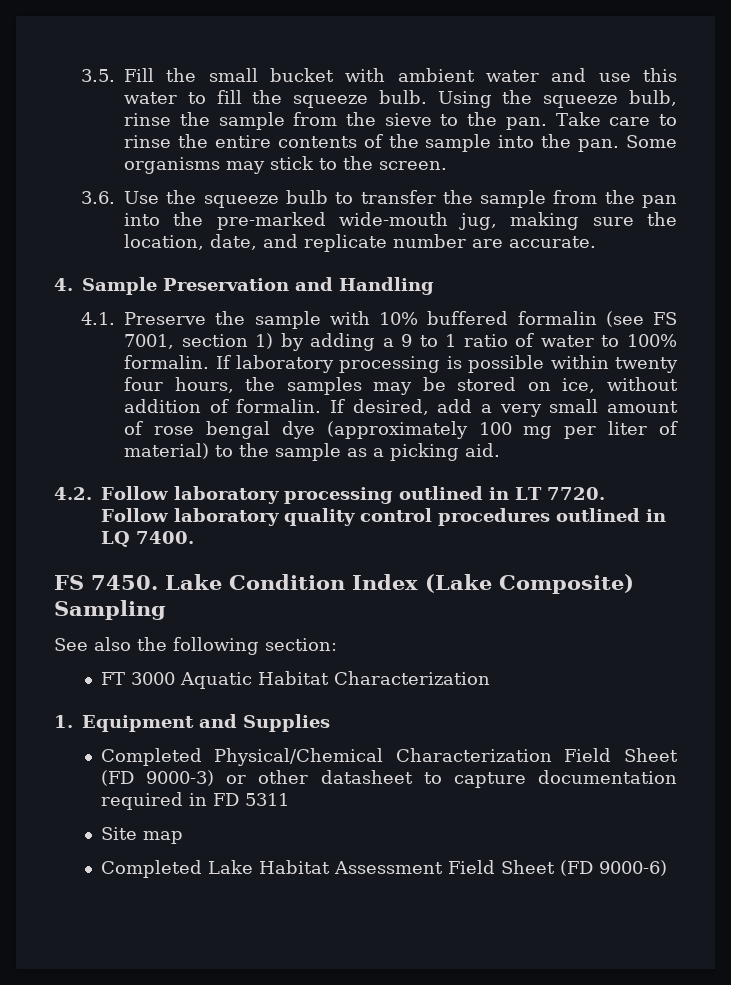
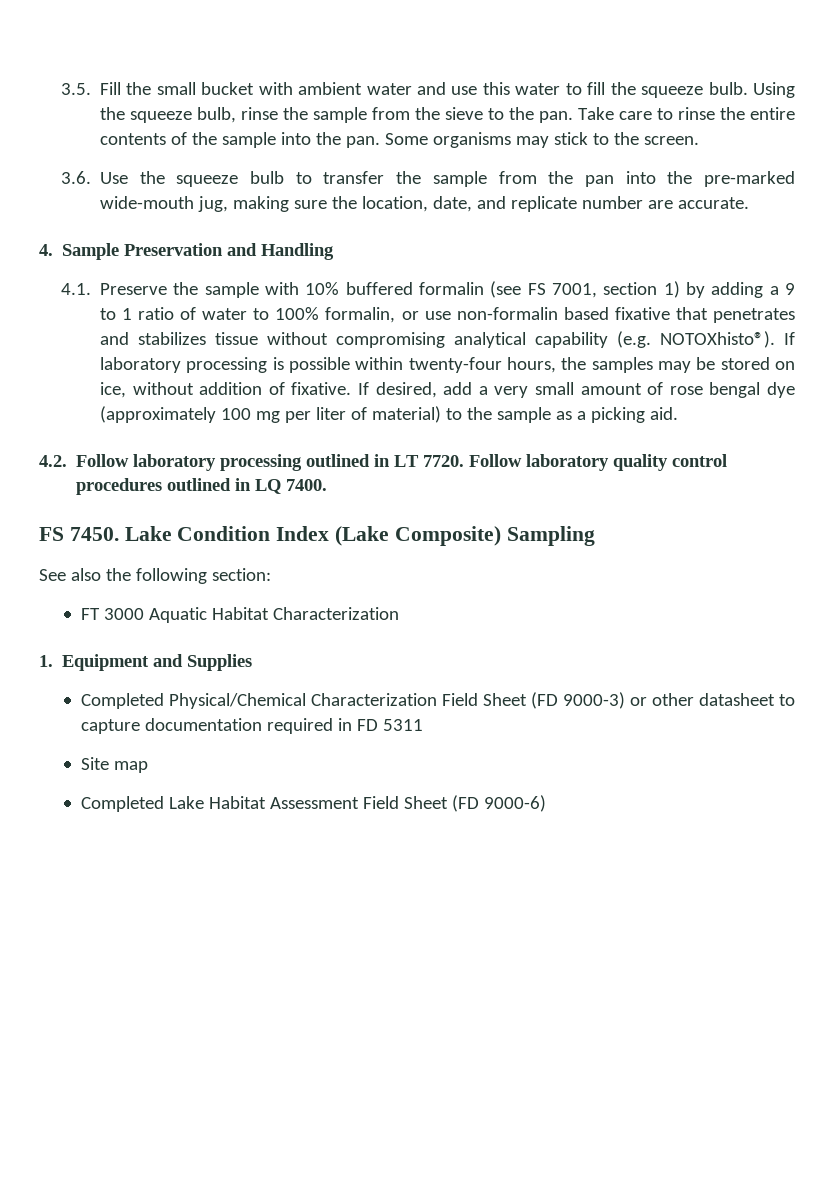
- 4.1. Preserve the sample with 10% buffered formalin (see FS 7001, section 1) by adding a 9 to 1 ratio of water to 100% formalin.
+ 4.1. Preserve the sample with 10% buffered formalin (see FS 7001, section 1) by adding a 9 to 1 ratio of water to 100% formalin, or use non-formalin based fixative that penetrates and stabilizes tissue without compromising analytical capability (e.g. NOTOXhisto®).
- If laboratory processing is possible within twenty four hours, the samples may be stored on ice, without addition of formalin.
+ If laboratory processing is possible within twenty-four hours, the samples may be stored on ice, without addition of fixative.

